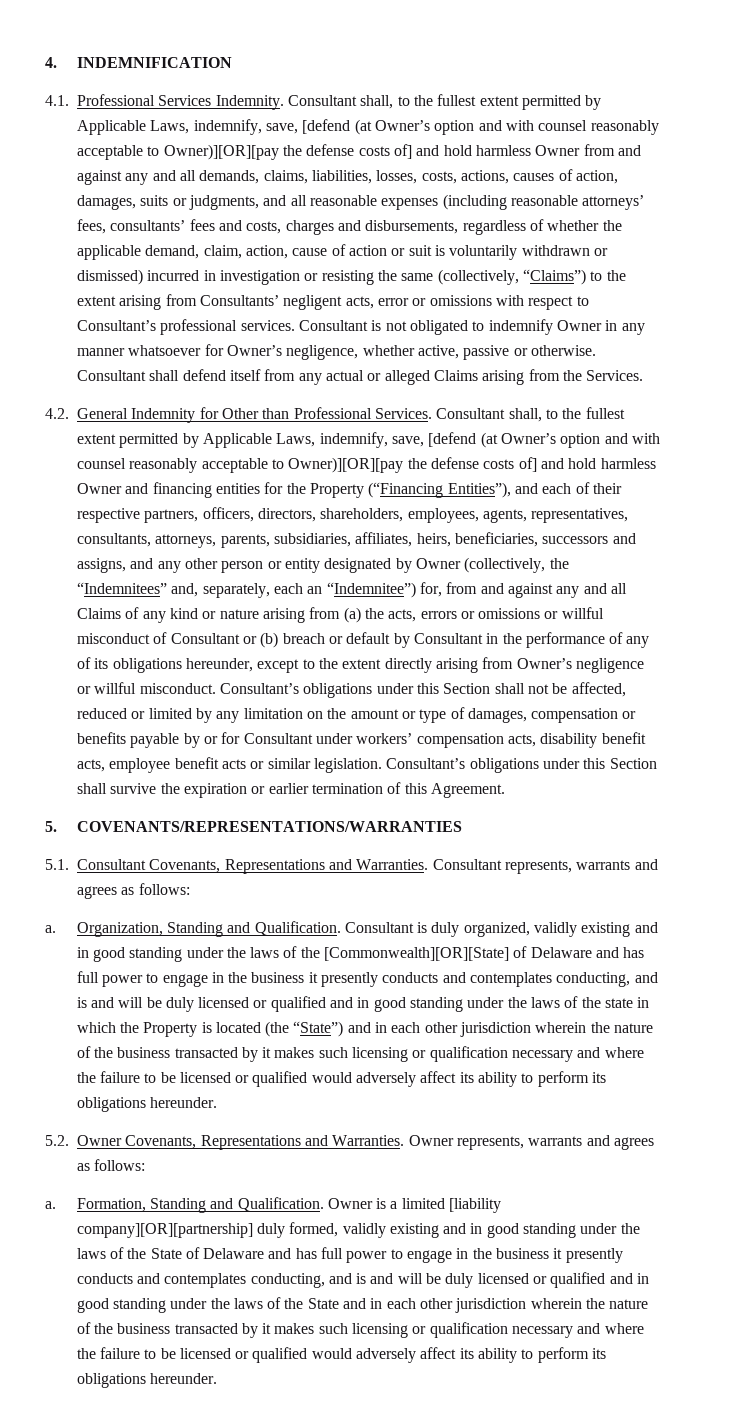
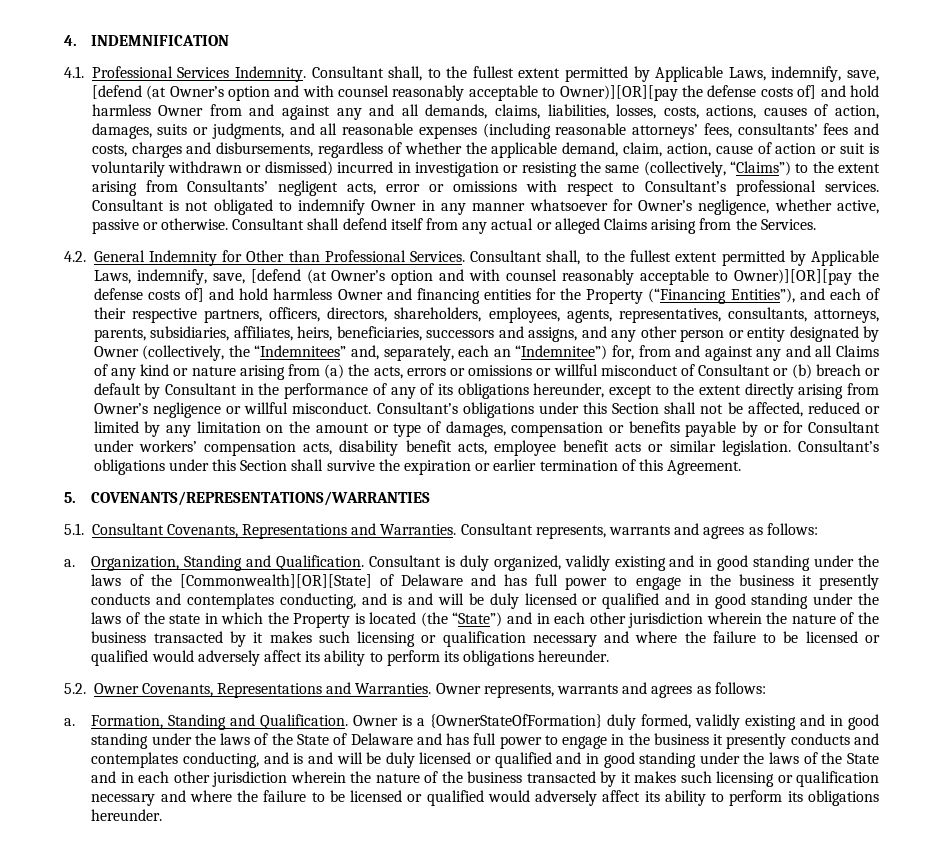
- Owner is a limited [liability company][OR][partnership] duly formed, validly existing and in good standing under the laws of the State of Delaware and has full power to engage in the business it presently conducts and contemplates conducting, and is and will be duly licensed or qualified and in good standing under the laws of the State and in each other jurisdiction wherein the nature of the business transacted by it makes such licensing or qualification necessary and where the failure to be licensed or qualified would adversely affect its ability to perform its obligations hereunder.
+ Owner is a {OwnerStateOfFormation} duly formed, validly existing and in good standing under the laws of the State of Delaware and has full power to engage in the business it presently conducts and contemplates conducting, and is and will be duly licensed or qualified and in good standing under the laws of the State and in each other jurisdiction wherein the nature of the business transacted by it makes such licensing or qualification necessary and where the failure to be licensed or qualified would adversely affect its ability to perform its obligations hereunder.

